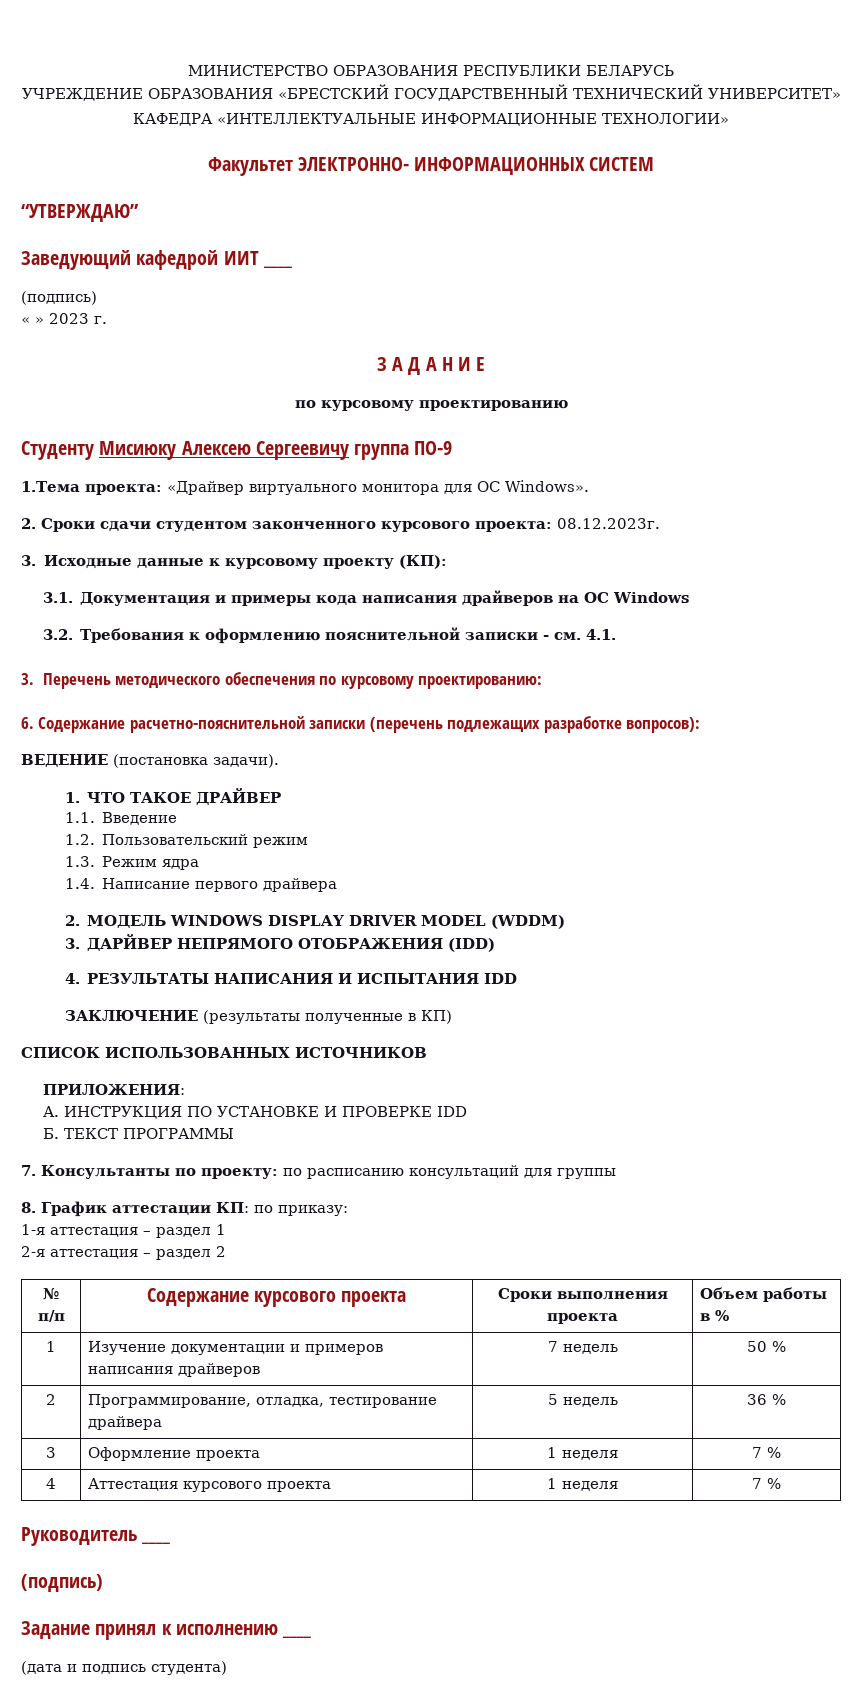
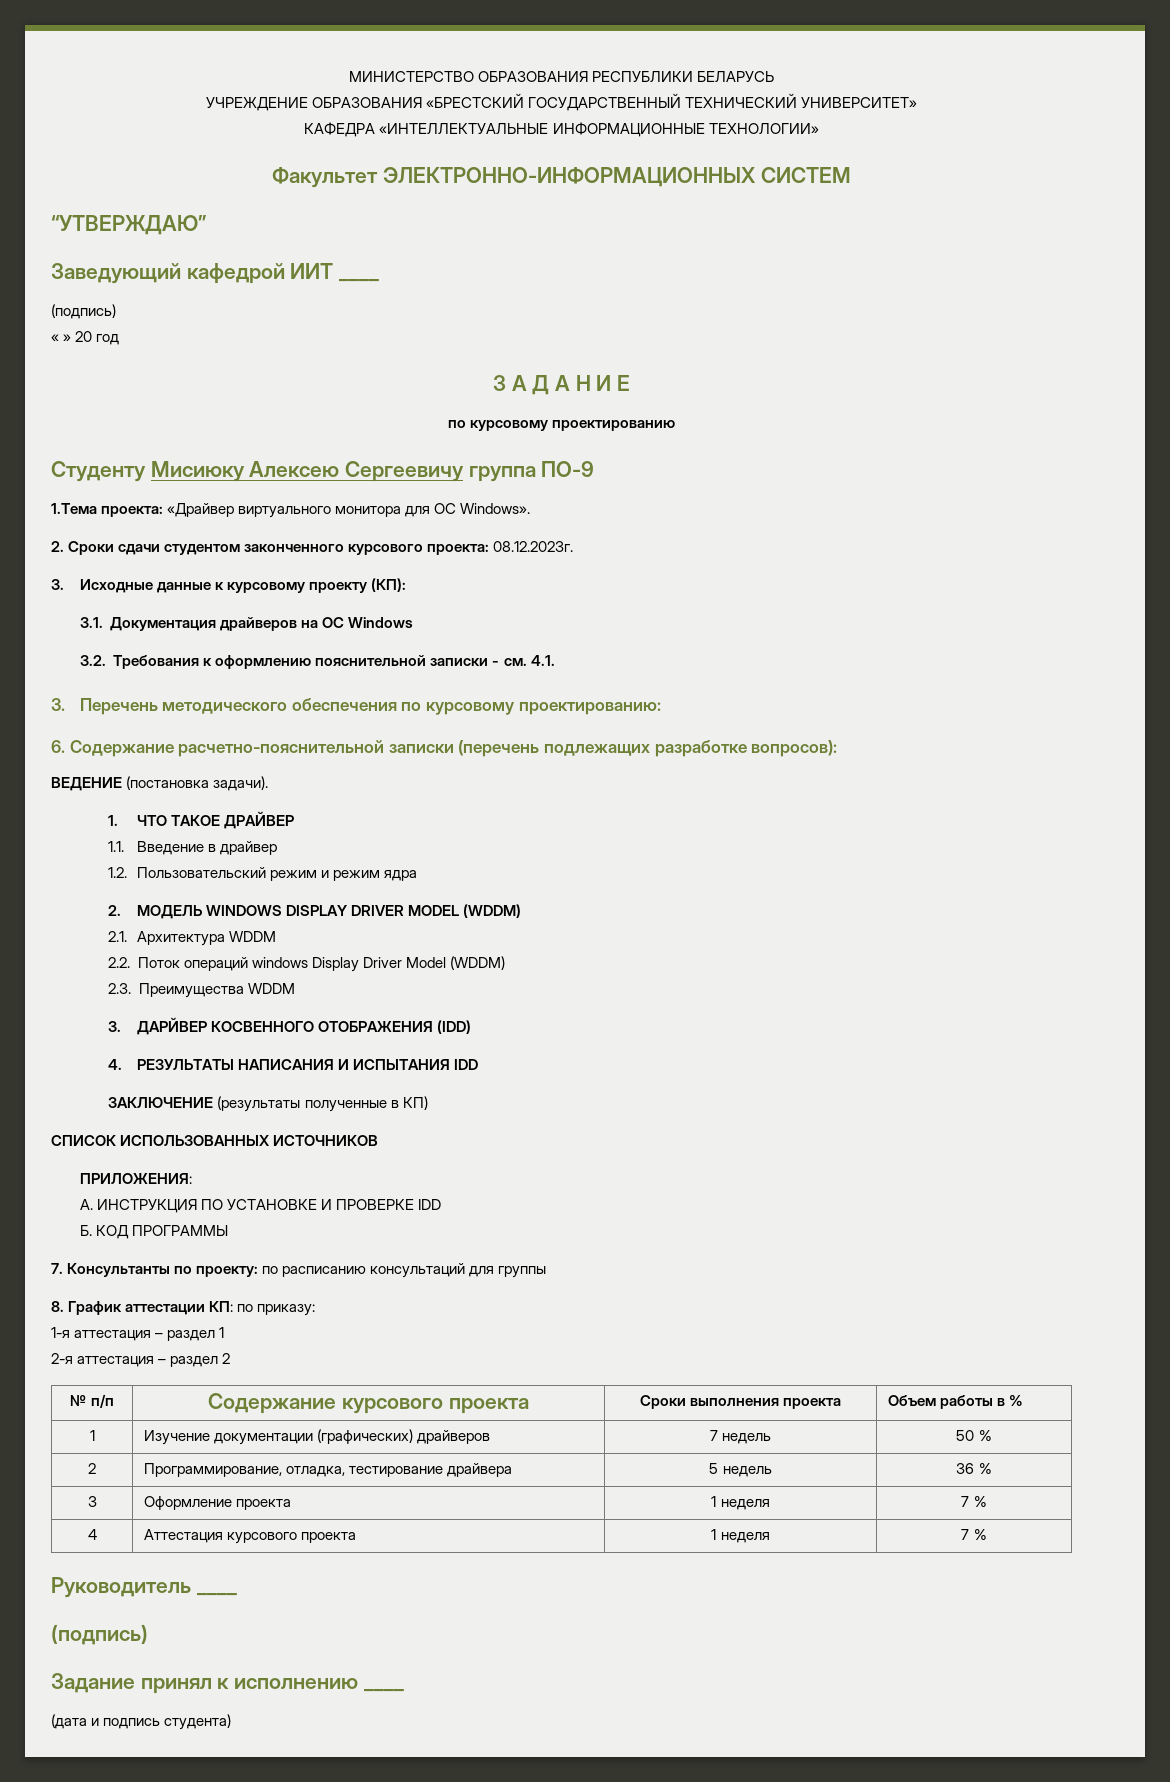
- Факультет ЭЛЕКТРОННО- ИНФОРМАЦИОННЫХ СИСТЕМ
+ Факультет ЭЛЕКТРОННО-ИНФОРМАЦИОННЫХ СИСТЕМ
- « » 2023 г.
+ « » 20 год
- 3.1. Документация и примеры кода написания драйверов на ОС Windows
+ 3.1. Документация драйверов на ОС Windows
- 1.1. Введение
+ 1.1. Введение в драйвер
- 1.2. Пользовательский режим
- 1.3. Режим ядра
+ 1.2. Пользовательский режим и режим ядра
- 1.4. Написание первого драйвера
- 3. ДАРЙВЕР НЕПРЯМОГО ОТОБРАЖЕНИЯ (IDD)
+ 2.1. Архитектура WDDM
+ 2.2. Поток операций windows Display Driver Model (WDDM)
+ 2.3. Преимущества WDDM
+ 3. ДАРЙВЕР КОСВЕННОГО ОТОБРАЖЕНИЯ (IDD)
- Б. ТЕКСТ ПРОГРАММЫ
+ Б. КОД ПРОГРАММЫ
- 1 | Изучение документации и примеров написания драйверов | 7 недель | 50 %
+ 1 | Изучение документации (графических) драйверов | 7 недель | 50 %

